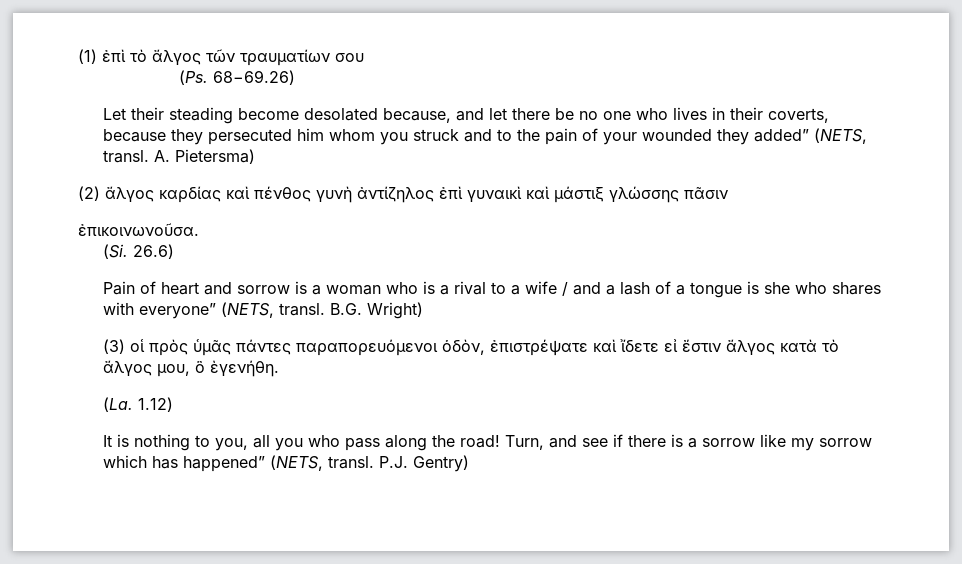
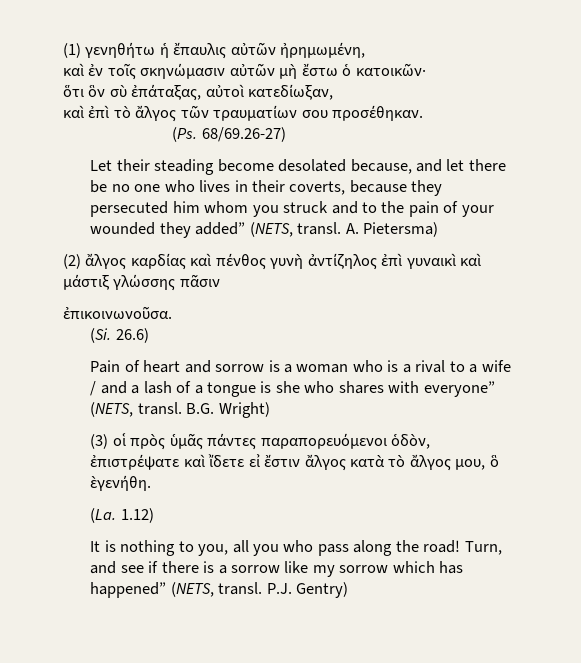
- (1) ἐπὶ τὸ ἄλγος τῶν τραυματίων σου
+ (1) γενηθήτω ἡ ἔπαυλις αὐτῶν ἠρημωμένη,
+ καὶ ἐν τοῖς σκηνώμασιν αὐτῶν μὴ ἔστω ὁ κατοικῶν·
+ ὅτι ὃν σὺ ἐπάταξας, αὐτοὶ κατεδίωξαν,
+ καὶ ἐπὶ τὸ ἄλγος τῶν τραυματίων σου προσέθηκαν.
- (Ps. 68−69.26)
+ (Ps. 68/69.26-27)

